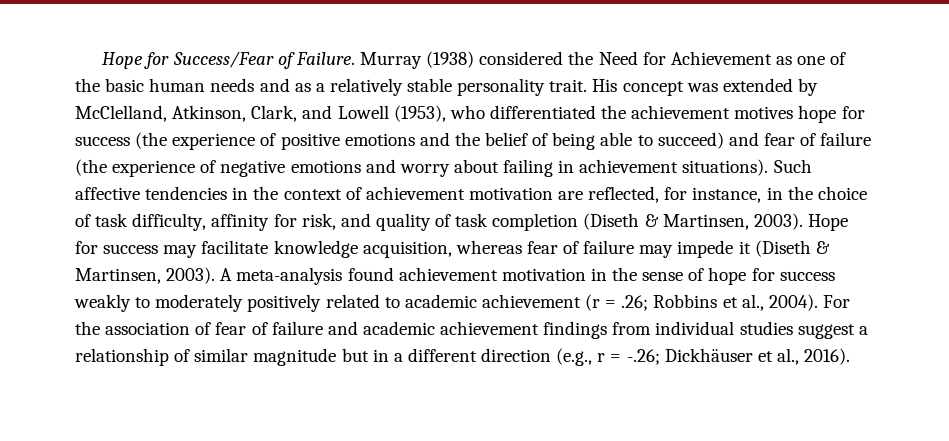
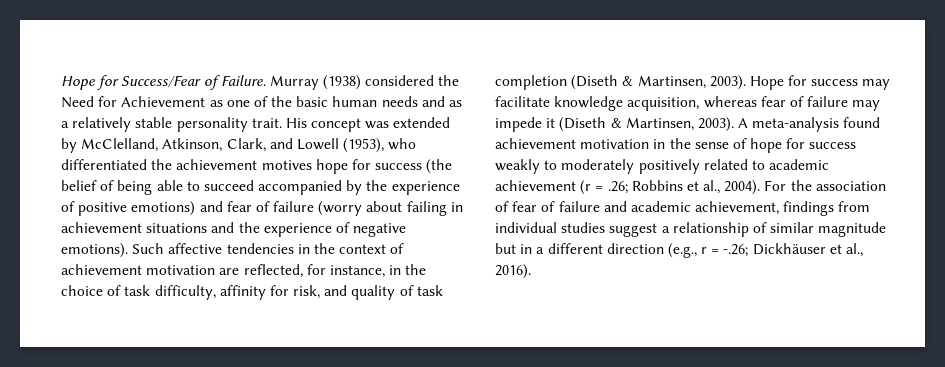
- His concept was extended by McClelland, Atkinson, Clark, and Lowell (1953), who differentiated the achievement motives hope for success (the experience of positive emotions and the belief of being able to succeed) and fear of failure (the experience of negative emotions and worry about failing in achievement situations).
+ His concept was extended by McClelland, Atkinson, Clark, and Lowell (1953), who differentiated the achievement motives hope for success (the belief of being able to succeed accompanied by the experience of positive emotions) and fear of failure (worry about failing in achievement situations and the experience of negative emotions).
- For the association of fear of failure and academic achievement findings from individual studies suggest a relationship of similar magnitude but in a different direction (e.g., r = -.26; Dickhäuser et al., 2016).
+ For the association of fear of failure and academic achievement, findings from individual studies suggest a relationship of similar magnitude but in a different direction (e.g., r = -.26; Dickhäuser et al., 2016).

